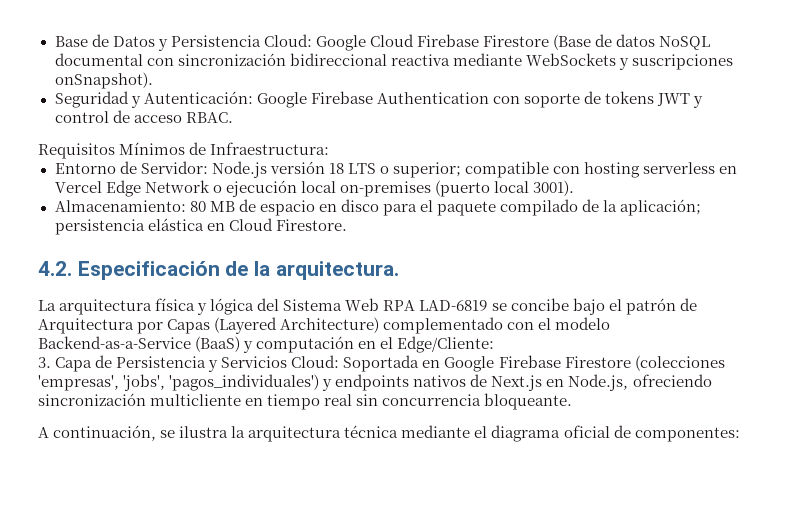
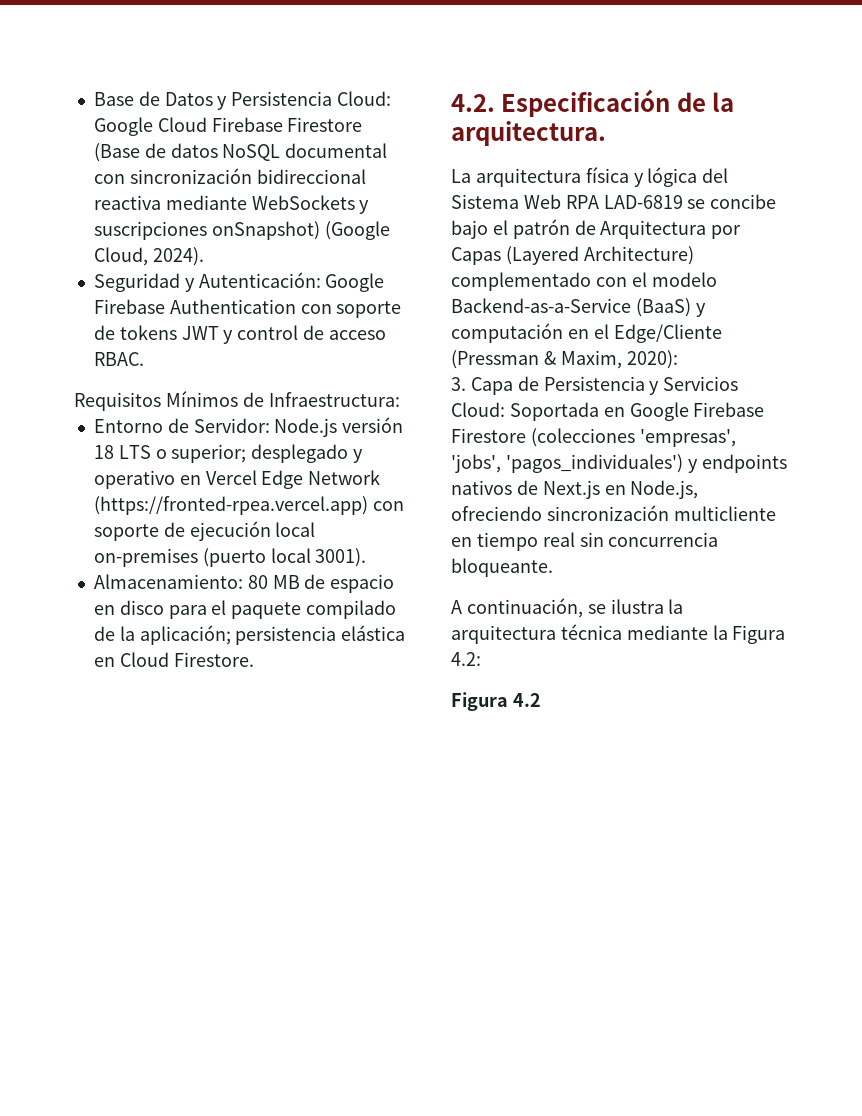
- Base de Datos y Persistencia Cloud: Google Cloud Firebase Firestore (Base de datos NoSQL documental con sincronización bidireccional reactiva mediante WebSockets y suscripciones onSnapshot).
+ Base de Datos y Persistencia Cloud: Google Cloud Firebase Firestore (Base de datos NoSQL documental con sincronización bidireccional reactiva mediante WebSockets y suscripciones onSnapshot) (Google Cloud, 2024).
- Entorno de Servidor: Node.js versión 18 LTS o superior; compatible con hosting serverless en Vercel Edge Network o ejecución local on-premises (puerto local 3001).
+ Entorno de Servidor: Node.js versión 18 LTS o superior; desplegado y operativo en Vercel Edge Network (https://fronted-rpea.vercel.app) con soporte de ejecución local on-premises (puerto local 3001).
- La arquitectura física y lógica del Sistema Web RPA LAD-6819 se concibe bajo el patrón de Arquitectura por Capas (Layered Architecture) complementado con el modelo Backend-as-a-Service (BaaS) y computación en el Edge/Cliente:
+ La arquitectura física y lógica del Sistema Web RPA LAD-6819 se concibe bajo el patrón de Arquitectura por Capas (Layered Architecture) complementado con el modelo Backend-as-a-Service (BaaS) y computación en el Edge/Cliente (Pressman & Maxim, 2020):
- A continuación, se ilustra la arquitectura técnica mediante el diagrama oficial de componentes:
+ A continuación, se ilustra la arquitectura técnica mediante la Figura 4.2:
+ Figura 4.2

